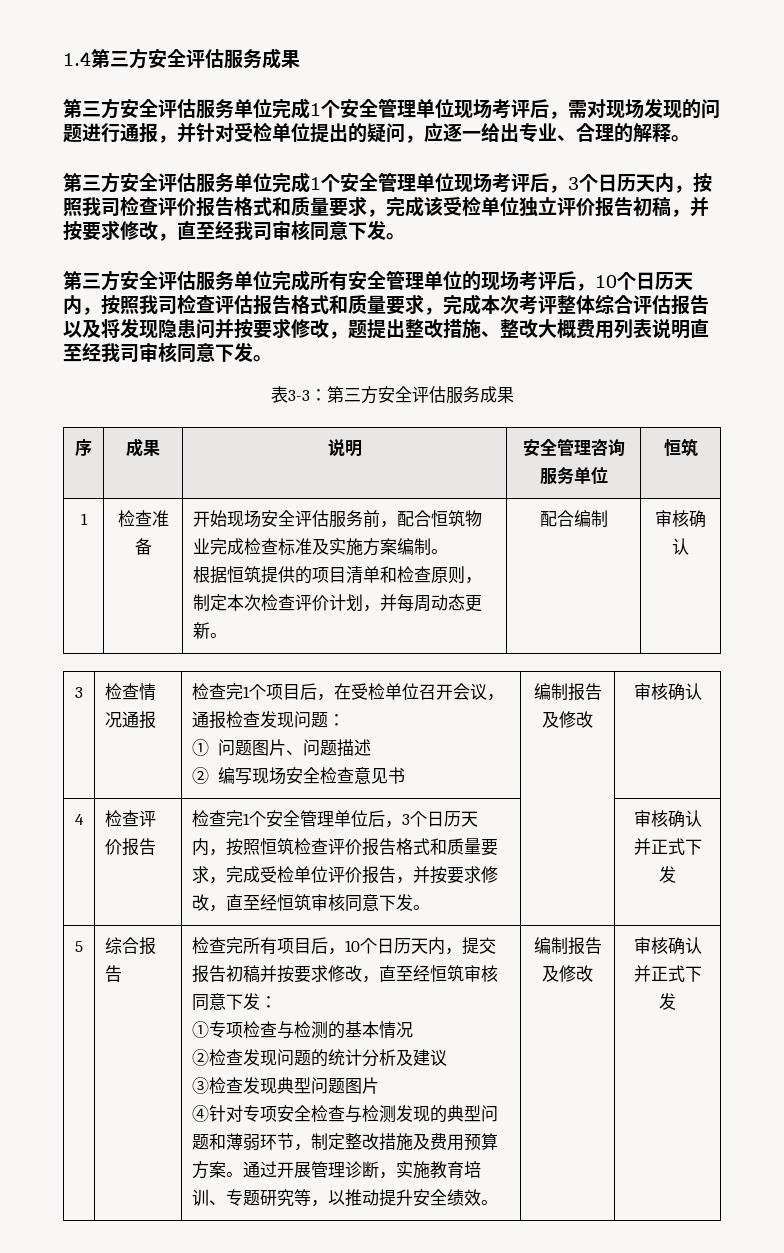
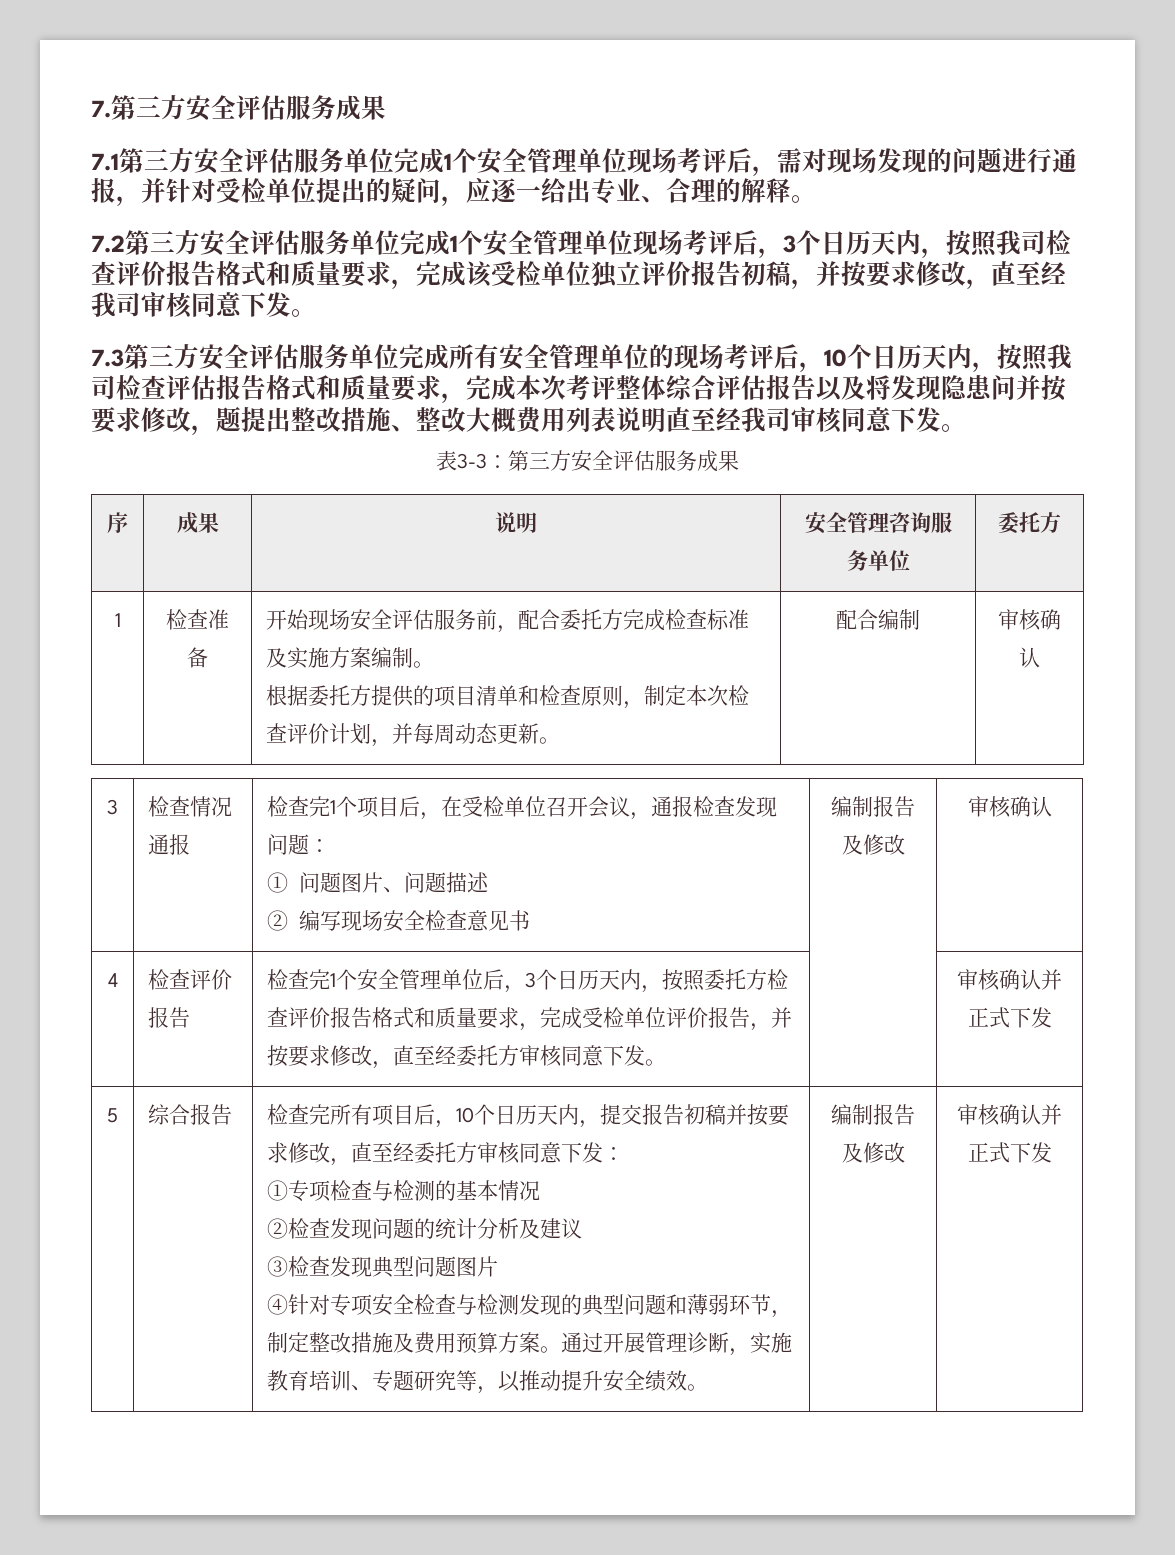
- 1.4第三方安全评估服务成果
- 第三方安全评估服务单位完成1个安全管理单位现场考评后，需对现场发现的问题进行通报，并针对受检单位提出的疑问，应逐一给出专业、合理的解释。
+ 7.第三方安全评估服务成果
+ 7.1第三方安全评估服务单位完成1个安全管理单位现场考评后，需对现场发现的问题进行通报，并针对受检单位提出的疑问，应逐一给出专业、合理的解释。
- 第三方安全评估服务单位完成1个安全管理单位现场考评后，3个日历天内，按照我司检查评价报告格式和质量要求，完成该受检单位独立评价报告初稿，并按要求修改，直至经我司审核同意下发。
+ 7.2第三方安全评估服务单位完成1个安全管理单位现场考评后，3个日历天内，按照我司检查评价报告格式和质量要求，完成该受检单位独立评价报告初稿，并按要求修改，直至经我司审核同意下发。
- 第三方安全评估服务单位完成所有安全管理单位的现场考评后，10个日历天内，按照我司检查评估报告格式和质量要求，完成本次考评整体综合评估报告以及将发现隐患问并按要求修改，题提出整改措施、整改大概费用列表说明直至经我司审核同意下发。
+ 7.3第三方安全评估服务单位完成所有安全管理单位的现场考评后，10个日历天内，按照我司检查评估报告格式和质量要求，完成本次考评整体综合评估报告以及将发现隐患问并按要求修改，题提出整改措施、整改大概费用列表说明直至经我司审核同意下发。
- 序 | 成果 | 说明 | 安全管理咨询服务单位 | 恒筑
+ 序 | 成果 | 说明 | 安全管理咨询服务单位 | 委托方
- 开始现场安全评估服务前，配合恒筑物业完成检查标准及实施方案编制。
+ 开始现场安全评估服务前，配合委托方完成检查标准及实施方案编制。
- 根据恒筑提供的项目清单和检查原则，制定本次检查评价计划，并每周动态更新。
+ 根据委托方提供的项目清单和检查原则，制定本次检查评价计划，并每周动态更新。
- 检查完1个安全管理单位后，3个日历天内，按照恒筑检查评价报告格式和质量要求，完成受检单位评价报告，并按要求修改，直至经恒筑审核同意下发。
+ 检查完1个安全管理单位后，3个日历天内，按照委托方检查评价报告格式和质量要求，完成受检单位评价报告，并按要求修改，直至经委托方审核同意下发。
- 检查完所有项目后，10个日历天内，提交报告初稿并按要求修改，直至经恒筑审核同意下发：
+ 检查完所有项目后，10个日历天内，提交报告初稿并按要求修改，直至经委托方审核同意下发：

